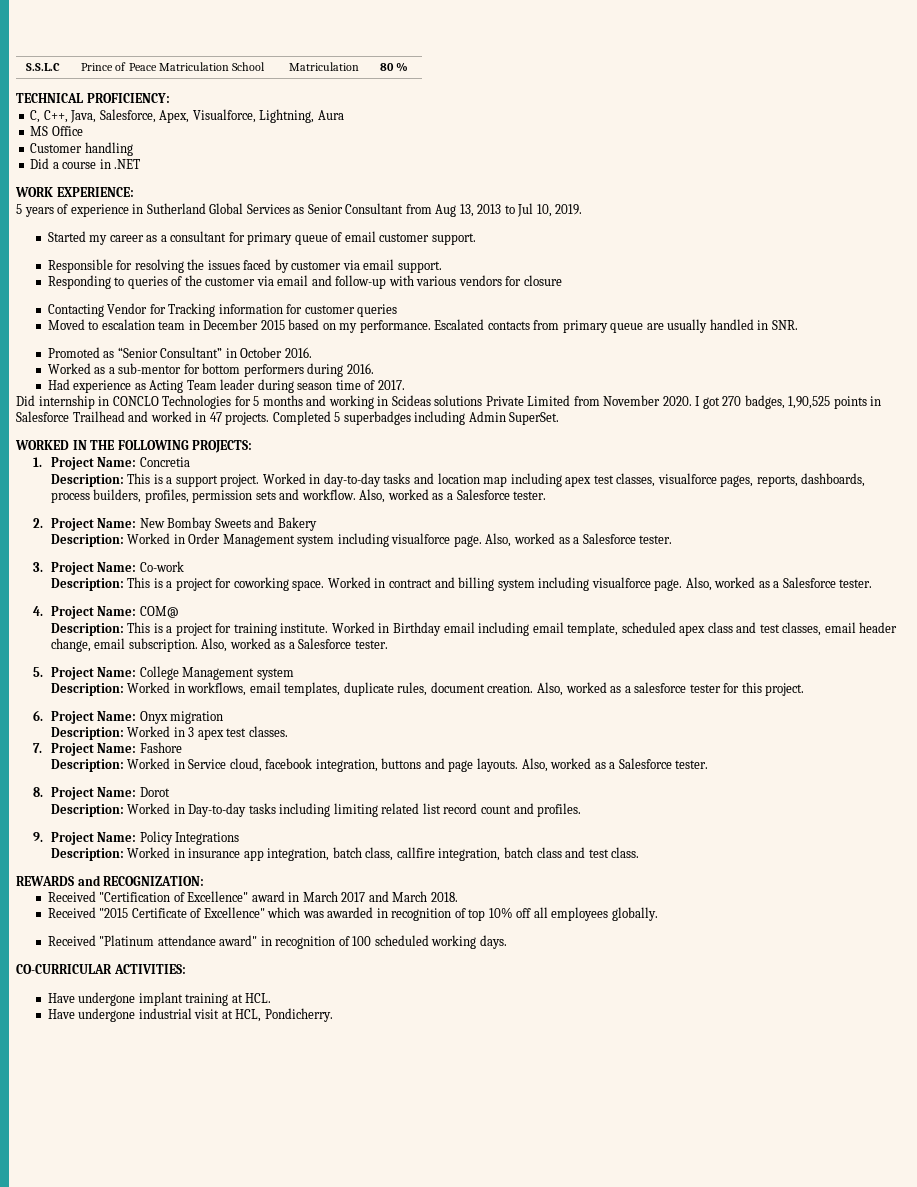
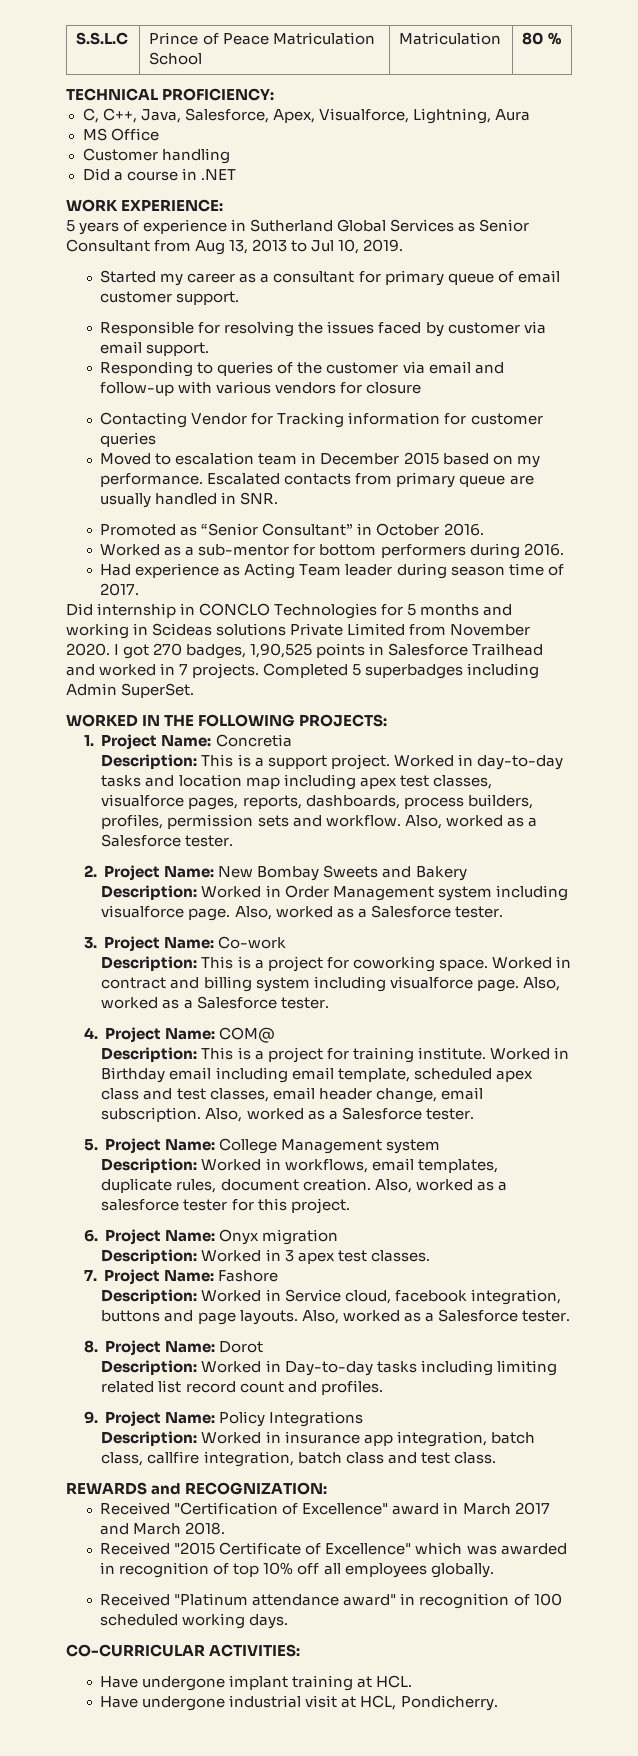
- I got 270 badges, 1,90,525 points in Salesforce Trailhead and worked in 47 projects.
+ I got 270 badges, 1,90,525 points in Salesforce Trailhead and worked in 7 projects.

